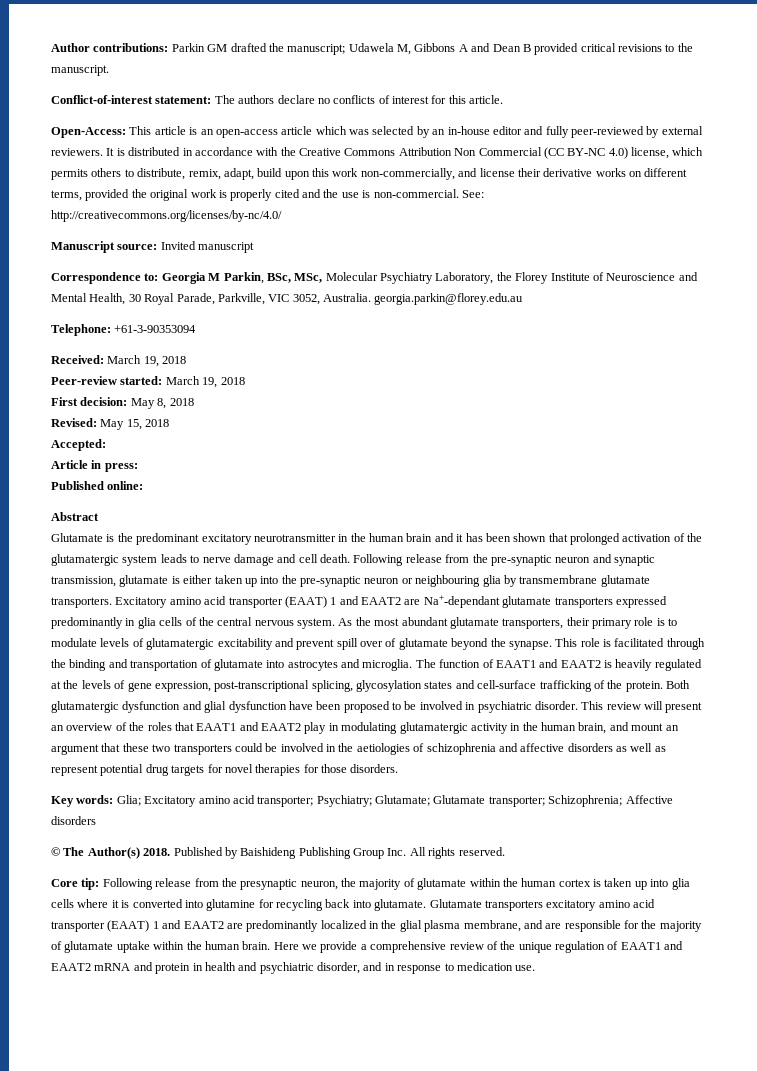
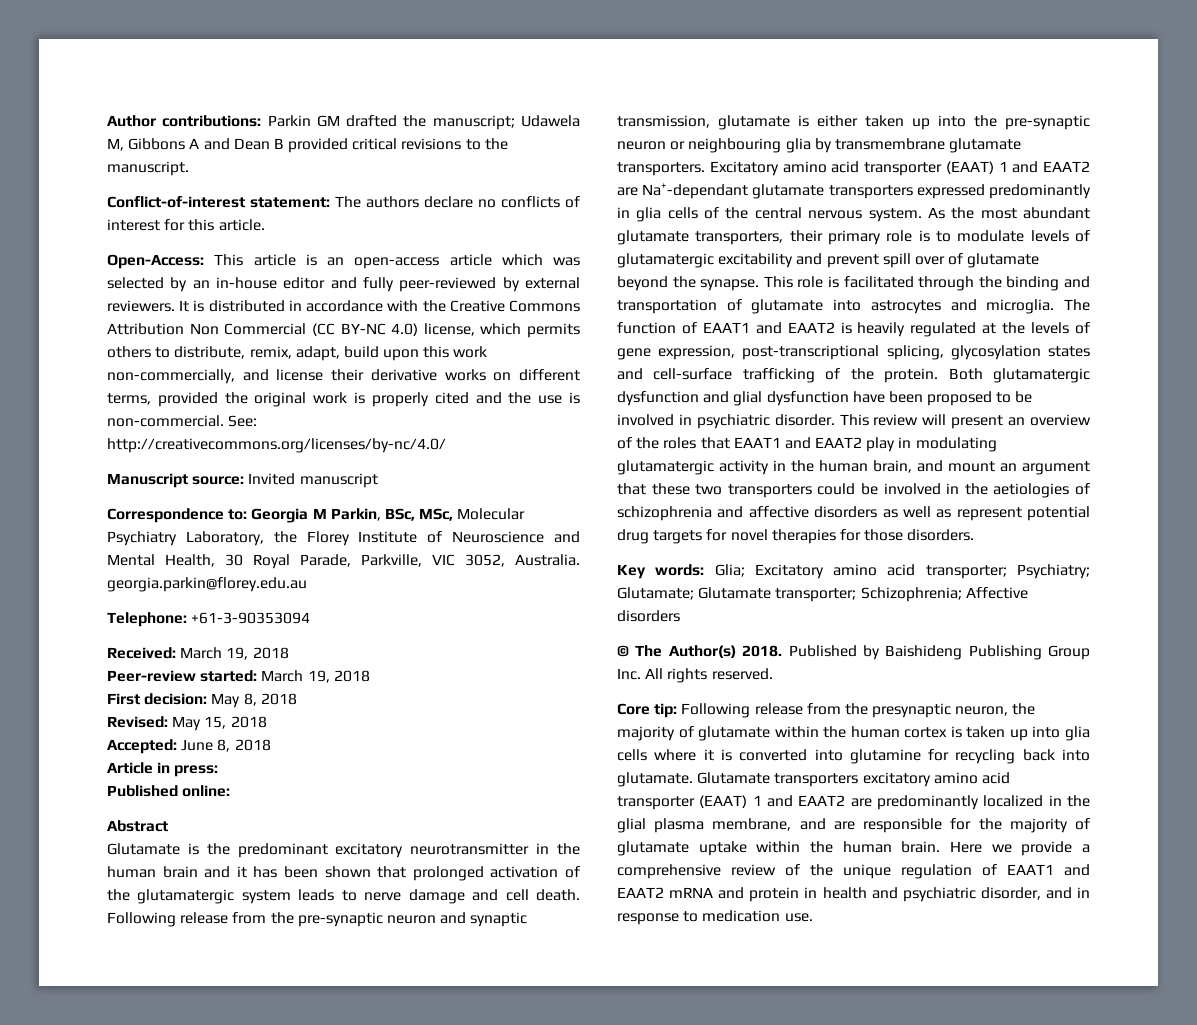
- Accepted:
+ Accepted: June 8, 2018

